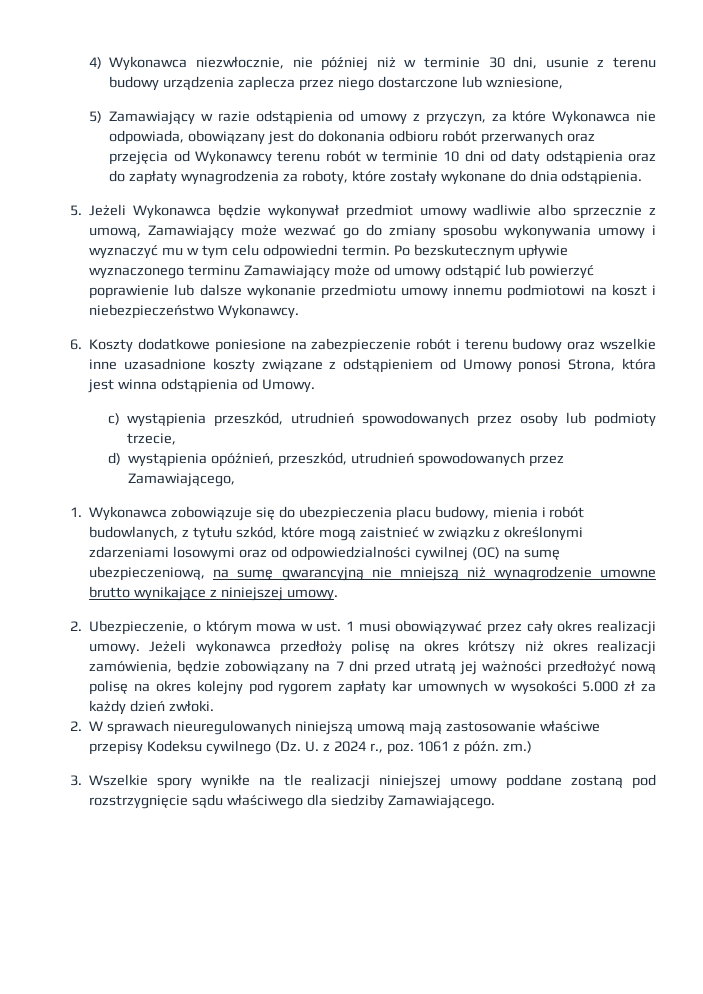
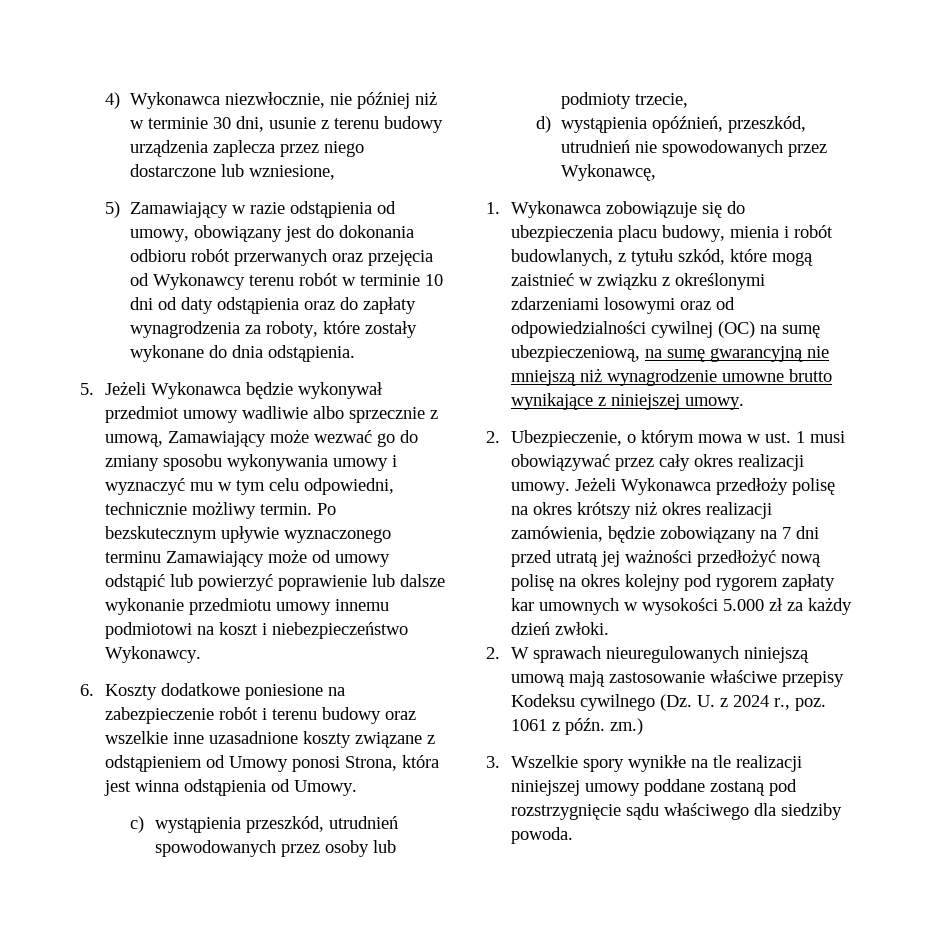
- 5) Zamawiający w razie odstąpienia od umowy z przyczyn, za które Wykonawca nie odpowiada, obowiązany jest do dokonania odbioru robót przerwanych oraz przejęcia od Wykonawcy terenu robót w terminie 10 dni od daty odstąpienia oraz do zapłaty wynagrodzenia za roboty, które zostały wykonane do dnia odstąpienia.
+ 5) Zamawiający w razie odstąpienia od umowy, obowiązany jest do dokonania odbioru robót przerwanych oraz przejęcia od Wykonawcy terenu robót w terminie 10 dni od daty odstąpienia oraz do zapłaty wynagrodzenia za roboty, które zostały wykonane do dnia odstąpienia.
- 5. Jeżeli Wykonawca będzie wykonywał przedmiot umowy wadliwie albo sprzecznie z umową, Zamawiający może wezwać go do zmiany sposobu wykonywania umowy i wyznaczyć mu w tym celu odpowiedni termin.
+ 5. Jeżeli Wykonawca będzie wykonywał przedmiot umowy wadliwie albo sprzecznie z umową, Zamawiający może wezwać go do zmiany sposobu wykonywania umowy i wyznaczyć mu w tym celu odpowiedni, technicznie możliwy termin.
- d) wystąpienia opóźnień, przeszkód, utrudnień spowodowanych przez Zamawiającego,
+ d) wystąpienia opóźnień, przeszkód, utrudnień nie spowodowanych przez Wykonawcę,
- Jeżeli wykonawca przedłoży polisę na okres krótszy niż okres realizacji zamówienia, będzie zobowiązany na 7 dni przed utratą jej ważności przedłożyć nową polisę na okres kolejny pod rygorem zapłaty kar umownych w wysokości 5.000 zł za każdy dzień zwłoki.
+ Jeżeli Wykonawca przedłoży polisę na okres krótszy niż okres realizacji zamówienia, będzie zobowiązany na 7 dni przed utratą jej ważności przedłożyć nową polisę na okres kolejny pod rygorem zapłaty kar umownych w wysokości 5.000 zł za każdy dzień zwłoki.
- 3. Wszelkie spory wynikłe na tle realizacji niniejszej umowy poddane zostaną pod rozstrzygnięcie sądu właściwego dla siedziby Zamawiającego.
+ 3. Wszelkie spory wynikłe na tle realizacji niniejszej umowy poddane zostaną pod rozstrzygnięcie sądu właściwego dla siedziby powoda.

